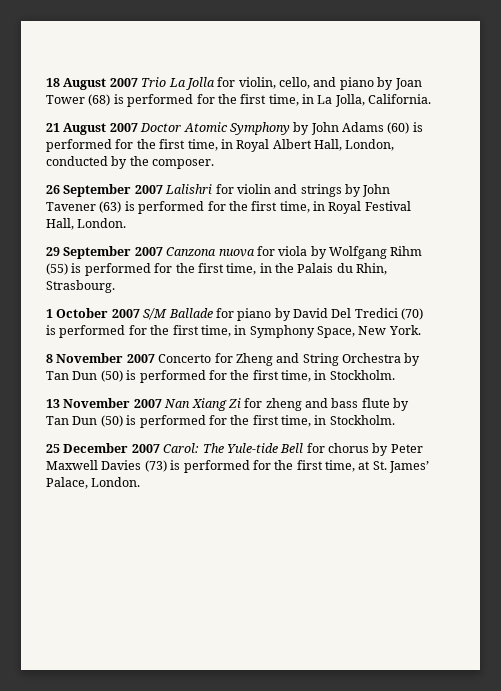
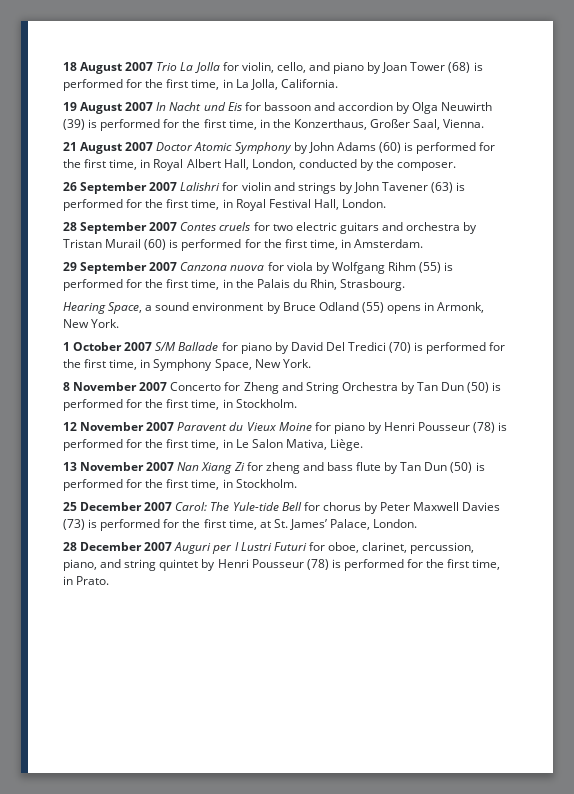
+ 19 August 2007 In Nacht und Eis for bassoon and accordion by Olga Neuwirth (39) is performed for the first time, in the Konzerthaus, Großer Saal, Vienna.
+ 28 September 2007 Contes cruels for two electric guitars and orchestra by Tristan Murail (60) is performed for the first time, in Amsterdam.
+ Hearing Space, a sound environment by Bruce Odland (55) opens in Armonk, New York.
+ 12 November 2007 Paravent du Vieux Moine for piano by Henri Pousseur (78) is performed for the first time, in Le Salon Mativa, Liège.
+ 28 December 2007 Auguri per I Lustri Futuri for oboe, clarinet, percussion, piano, and string quintet by Henri Pousseur (78) is performed for the first time, in Prato.

